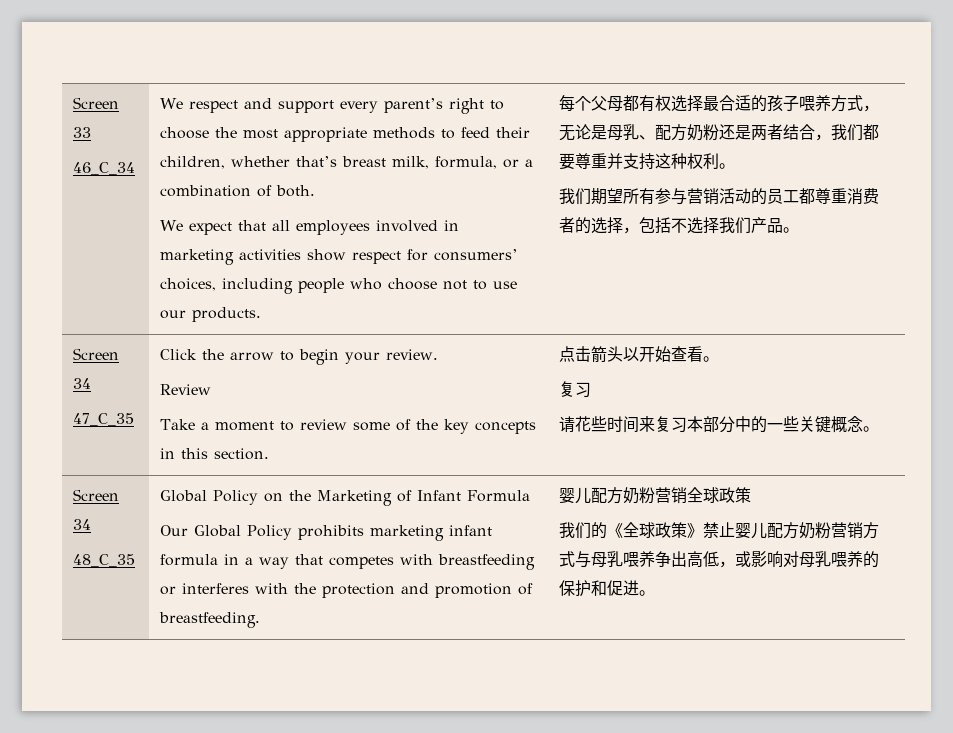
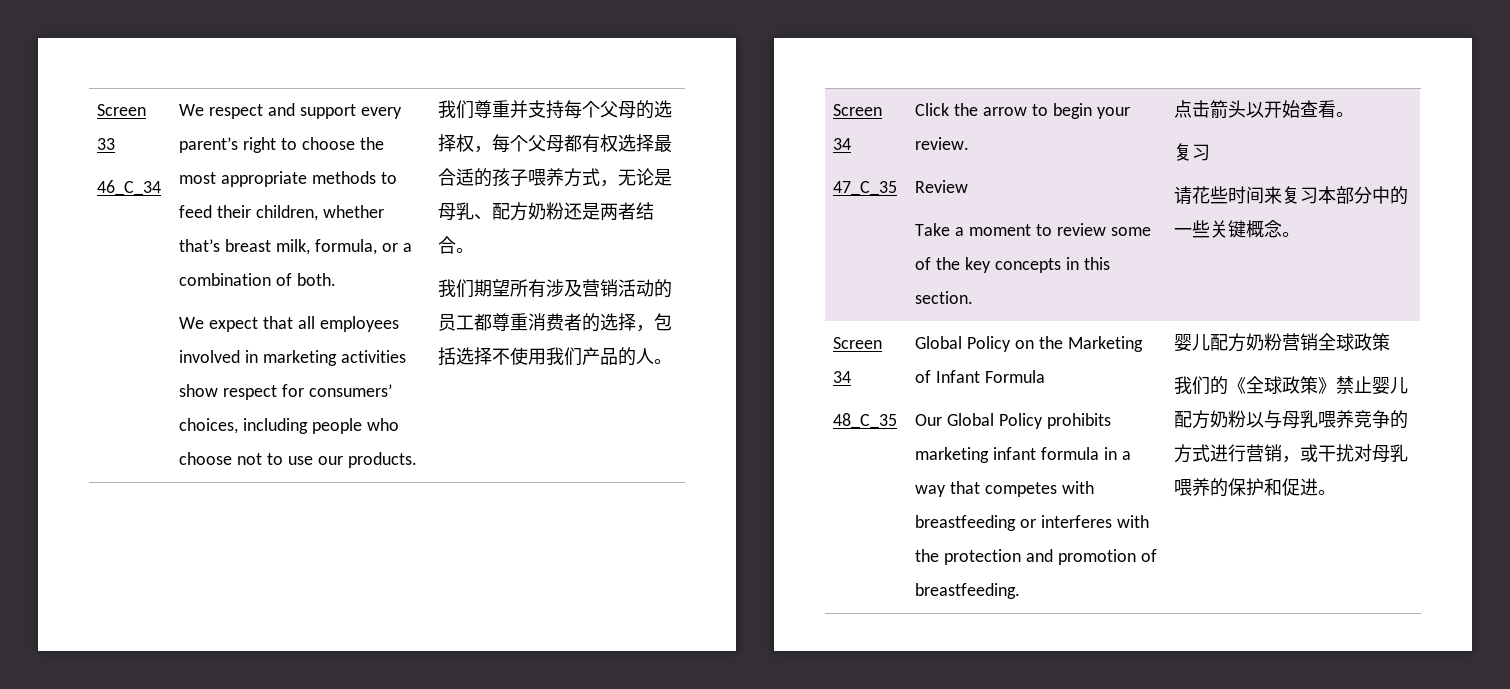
- 每个父母都有权选择最合适的孩子喂养方式，无论是母乳、配方奶粉还是两者结合，我们都要尊重并支持这种权利。
+ 我们尊重并支持每个父母的选择权，每个父母都有权选择最合适的孩子喂养方式，无论是母乳、配方奶粉还是两者结合。
- 我们期望所有参与营销活动的员工都尊重消费者的选择，包括不选择我们产品。
+ 我们期望所有涉及营销活动的员工都尊重消费者的选择，包括选择不使用我们产品的人。
- 我们的《全球政策》禁止婴儿配方奶粉营销方式与母乳喂养争出高低，或影响对母乳喂养的保护和促进。
+ 我们的《全球政策》禁止婴儿配方奶粉以与母乳喂养竞争的方式进行营销，或干扰对母乳喂养的保护和促进。

